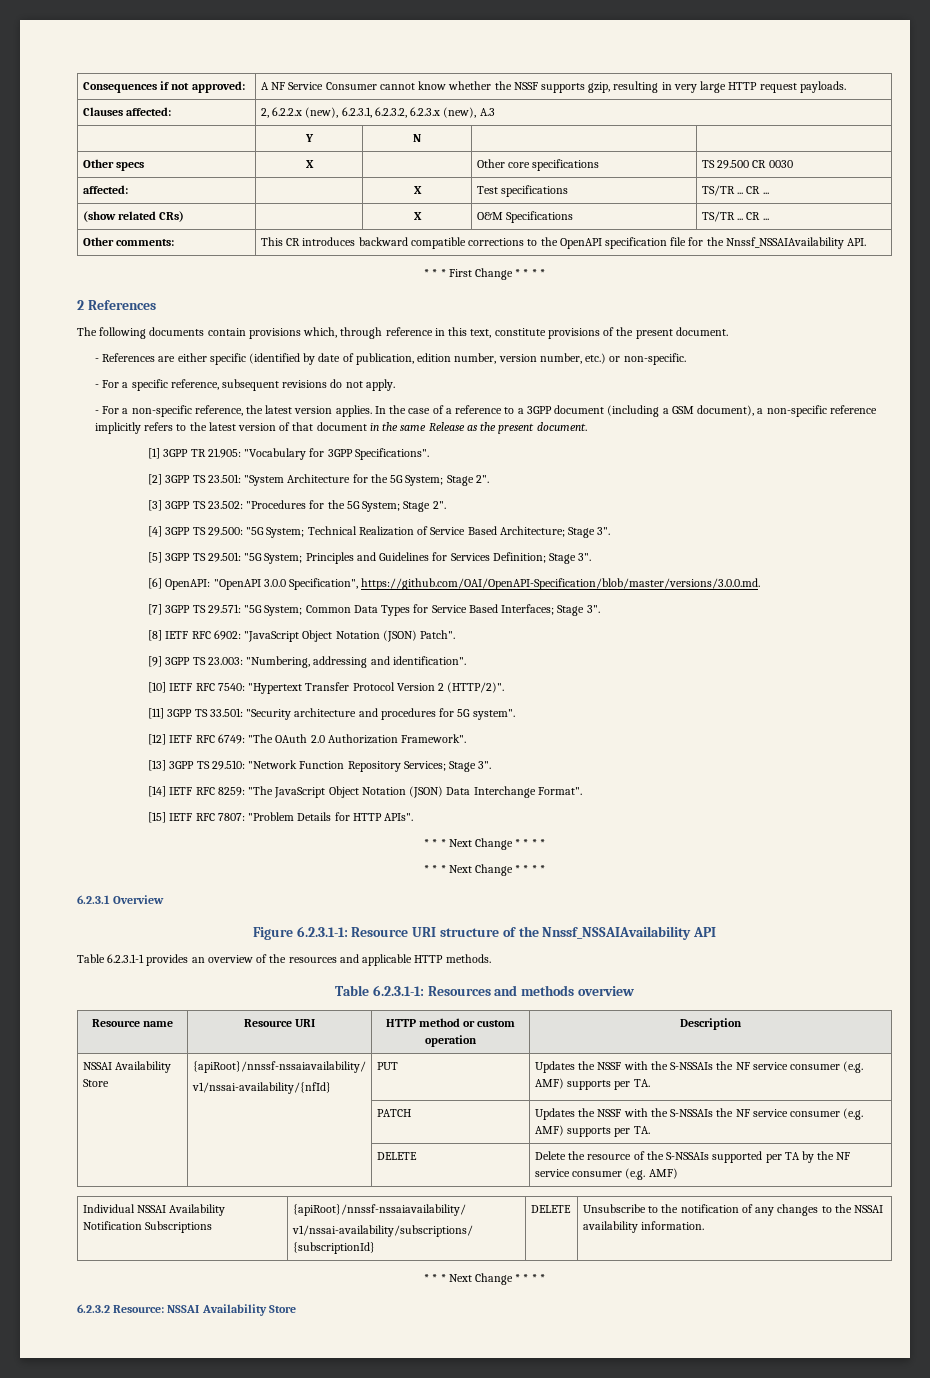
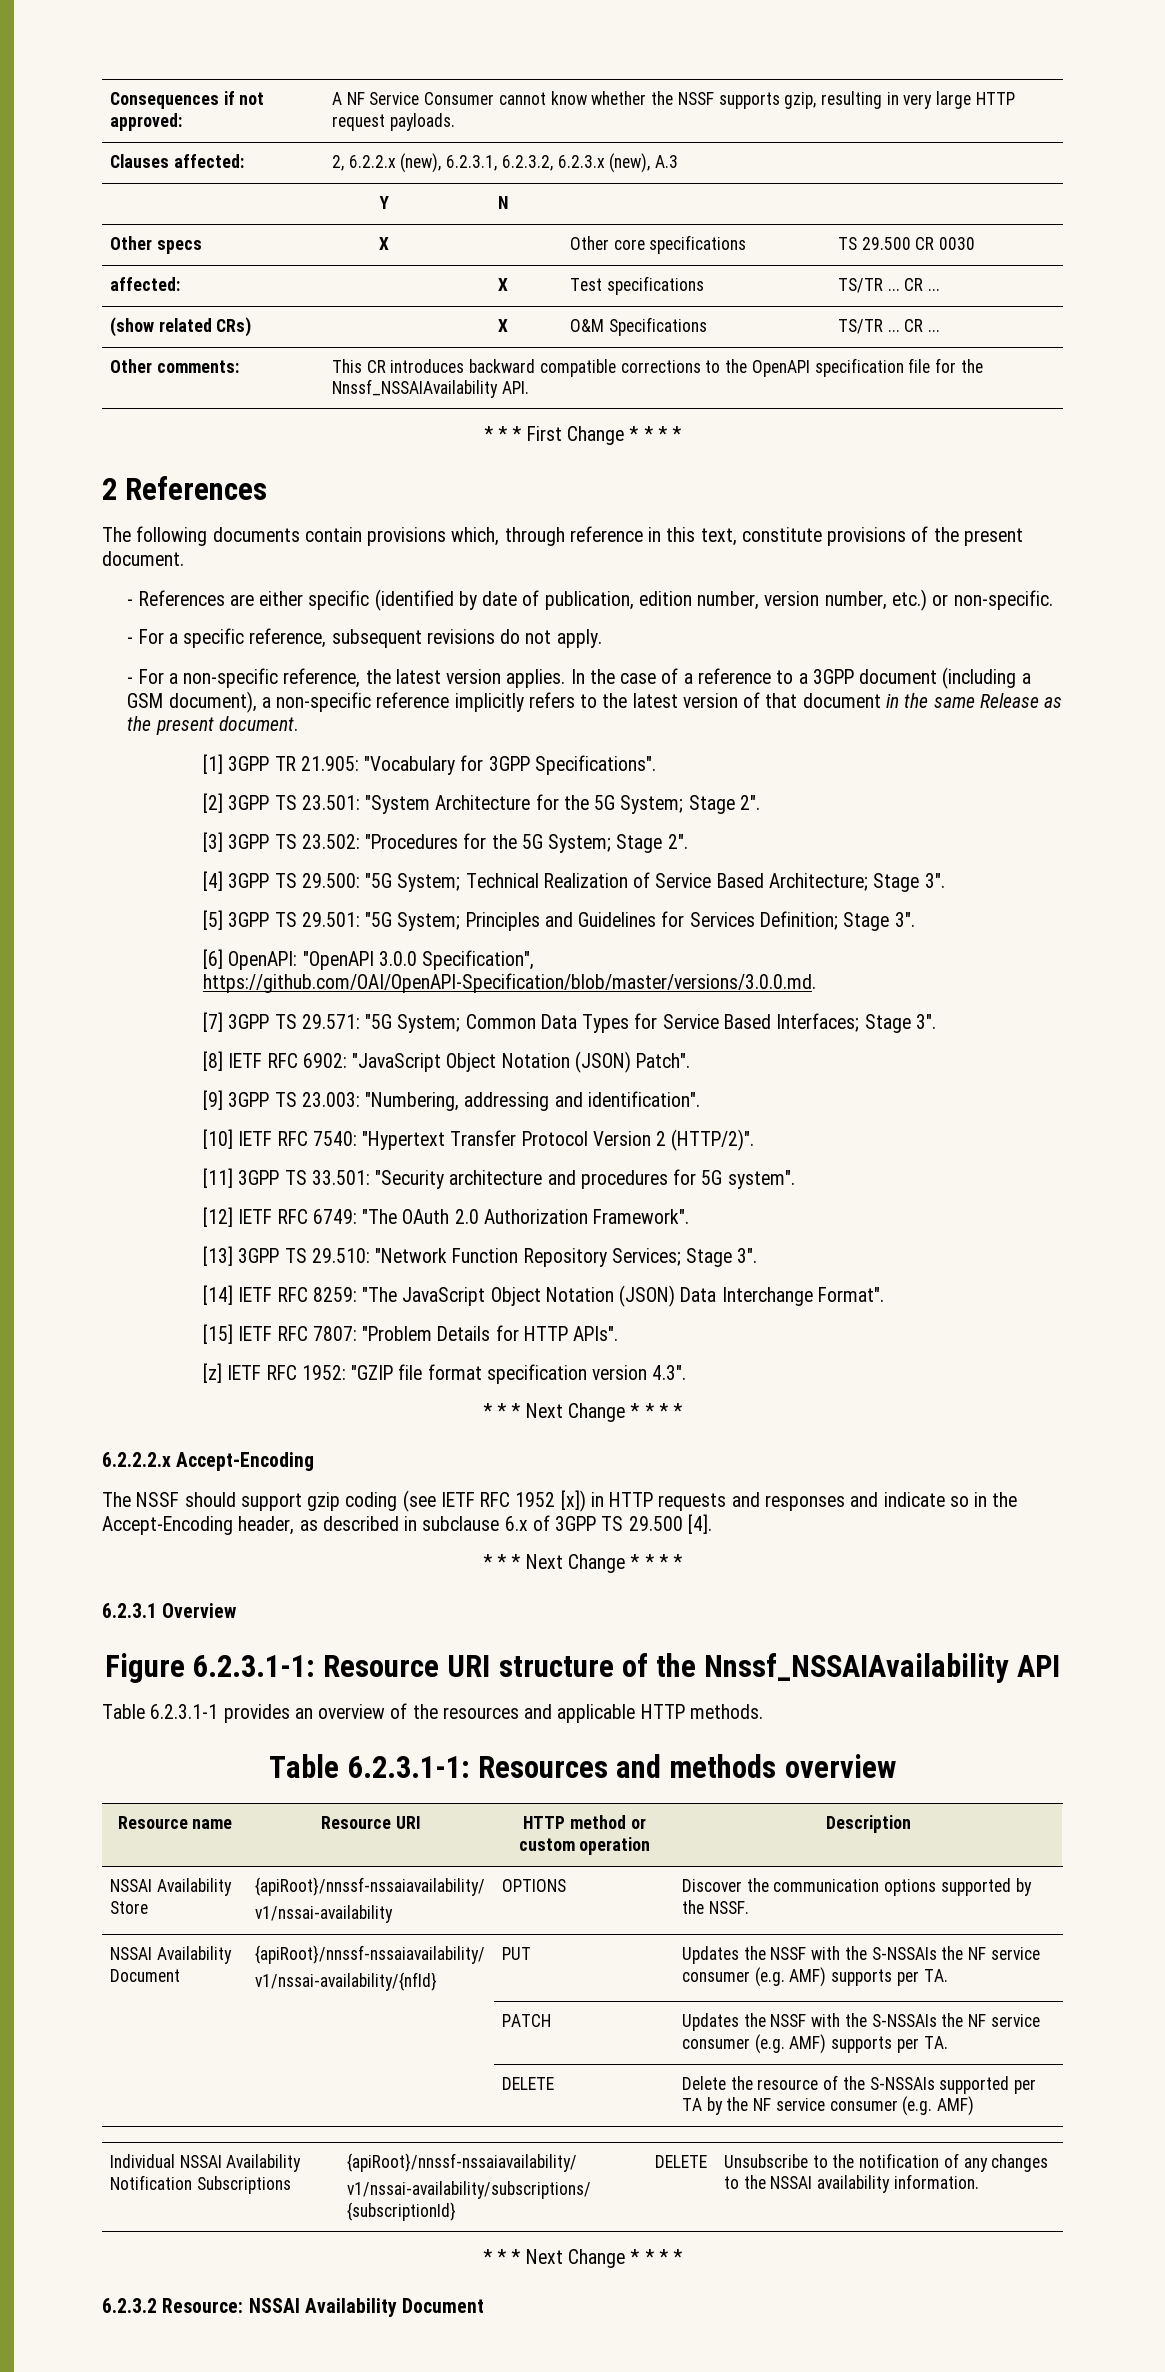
  [15] IETF RFC 7807: "Problem Details for HTTP APIs".
+ [z] IETF RFC 1952: "GZIP file format specification version 4.3".
  * * * Next Change * * * *
+ 6.2.2.2.x Accept-Encoding
+ The NSSF should support gzip coding (see IETF RFC 1952 [x]) in HTTP requests and responses and indicate so in the Accept-Encoding header, as described in subclause 6.x of 3GPP TS 29.500 [4].
  NSSAI Availability Store | {apiRoot}/nnssf-nssaiavailability/
+ v1/nssai-availability | OPTIONS | Discover the communication options supported by the NSSF.
+ NSSAI Availability Document | {apiRoot}/nnssf-nssaiavailability/
- 6.2.3.2 Resource: NSSAI Availability Store
+ 6.2.3.2 Resource: NSSAI Availability Document

